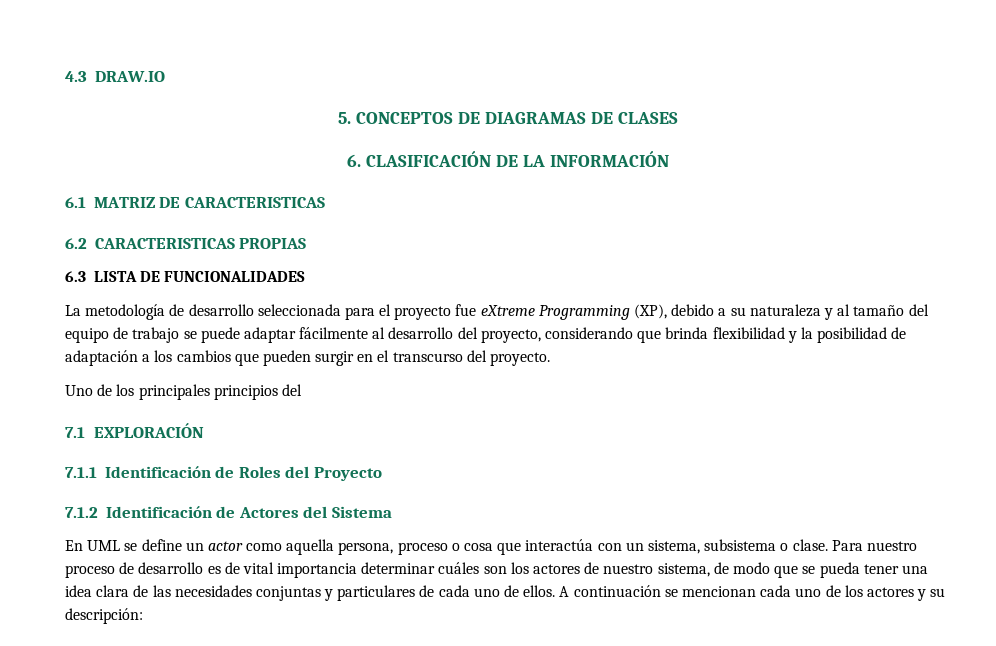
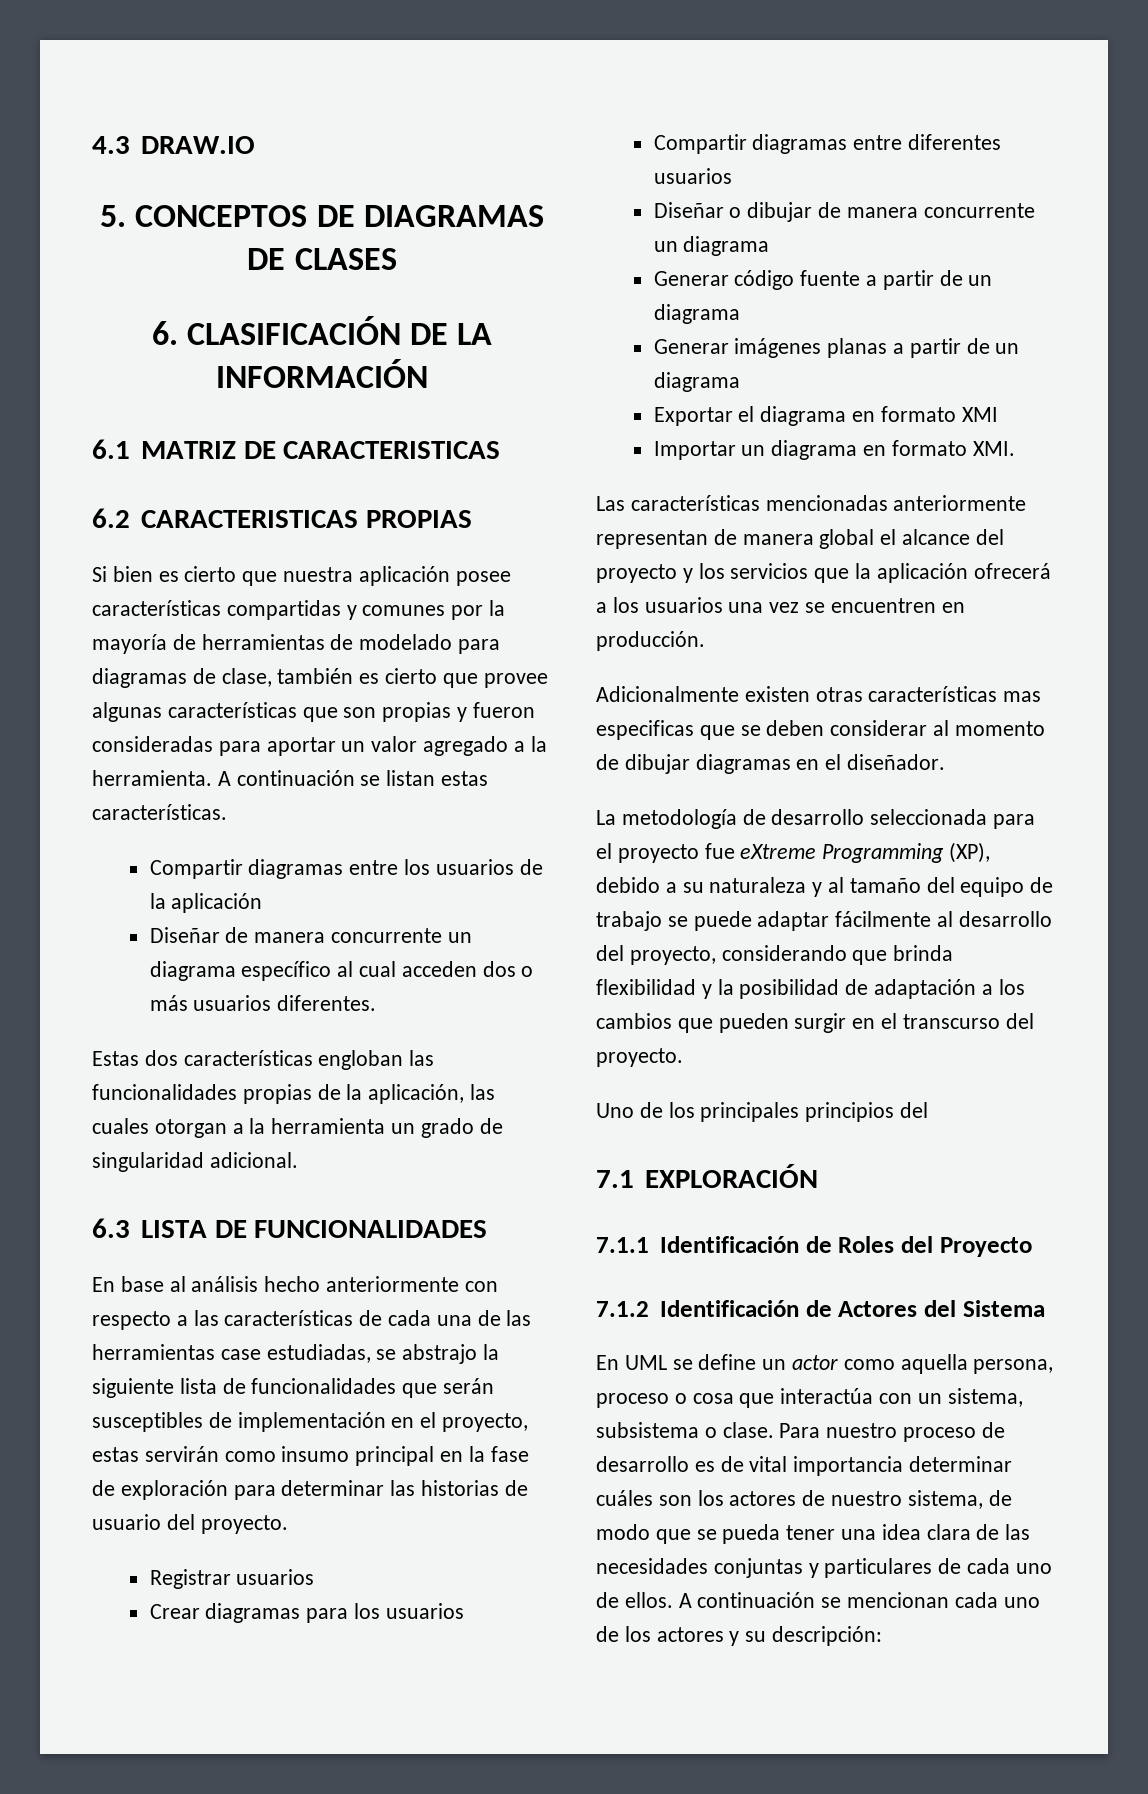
+ Si bien es cierto que nuestra aplicación posee características compartidas y comunes por la mayoría de herramientas de modelado para diagramas de clase, también es cierto que provee algunas características que son propias y fueron consideradas para aportar un valor agregado a la herramienta. A continuación se listan estas características.
+ Compartir diagramas entre los usuarios de la aplicación
+ Diseñar de manera concurrente un diagrama específico al cual acceden dos o más usuarios diferentes.
+ Estas dos características engloban las funcionalidades propias de la aplicación, las cuales otorgan a la herramienta un grado de singularidad adicional.
  6.3 LISTA DE FUNCIONALIDADES
+ En base al análisis hecho anteriormente con respecto a las características de cada una de las herramientas case estudiadas, se abstrajo la siguiente lista de funcionalidades que serán susceptibles de implementación en el proyecto, estas servirán como insumo principal en la fase de exploración para determinar las historias de usuario del proyecto.
+ Registrar usuarios
+ Crear diagramas para los usuarios
+ Compartir diagramas entre diferentes usuarios
+ Diseñar o dibujar de manera concurrente un diagrama
+ Generar código fuente a partir de un diagrama
+ Generar imágenes planas a partir de un diagrama
+ Exportar el diagrama en formato XMI
+ Importar un diagrama en formato XMI.
+ Las características mencionadas anteriormente representan de manera global el alcance del proyecto y los servicios que la aplicación ofrecerá a los usuarios una vez se encuentren en producción.
+ Adicionalmente existen otras características mas especificas que se deben considerar al momento de dibujar diagramas en el diseñador.

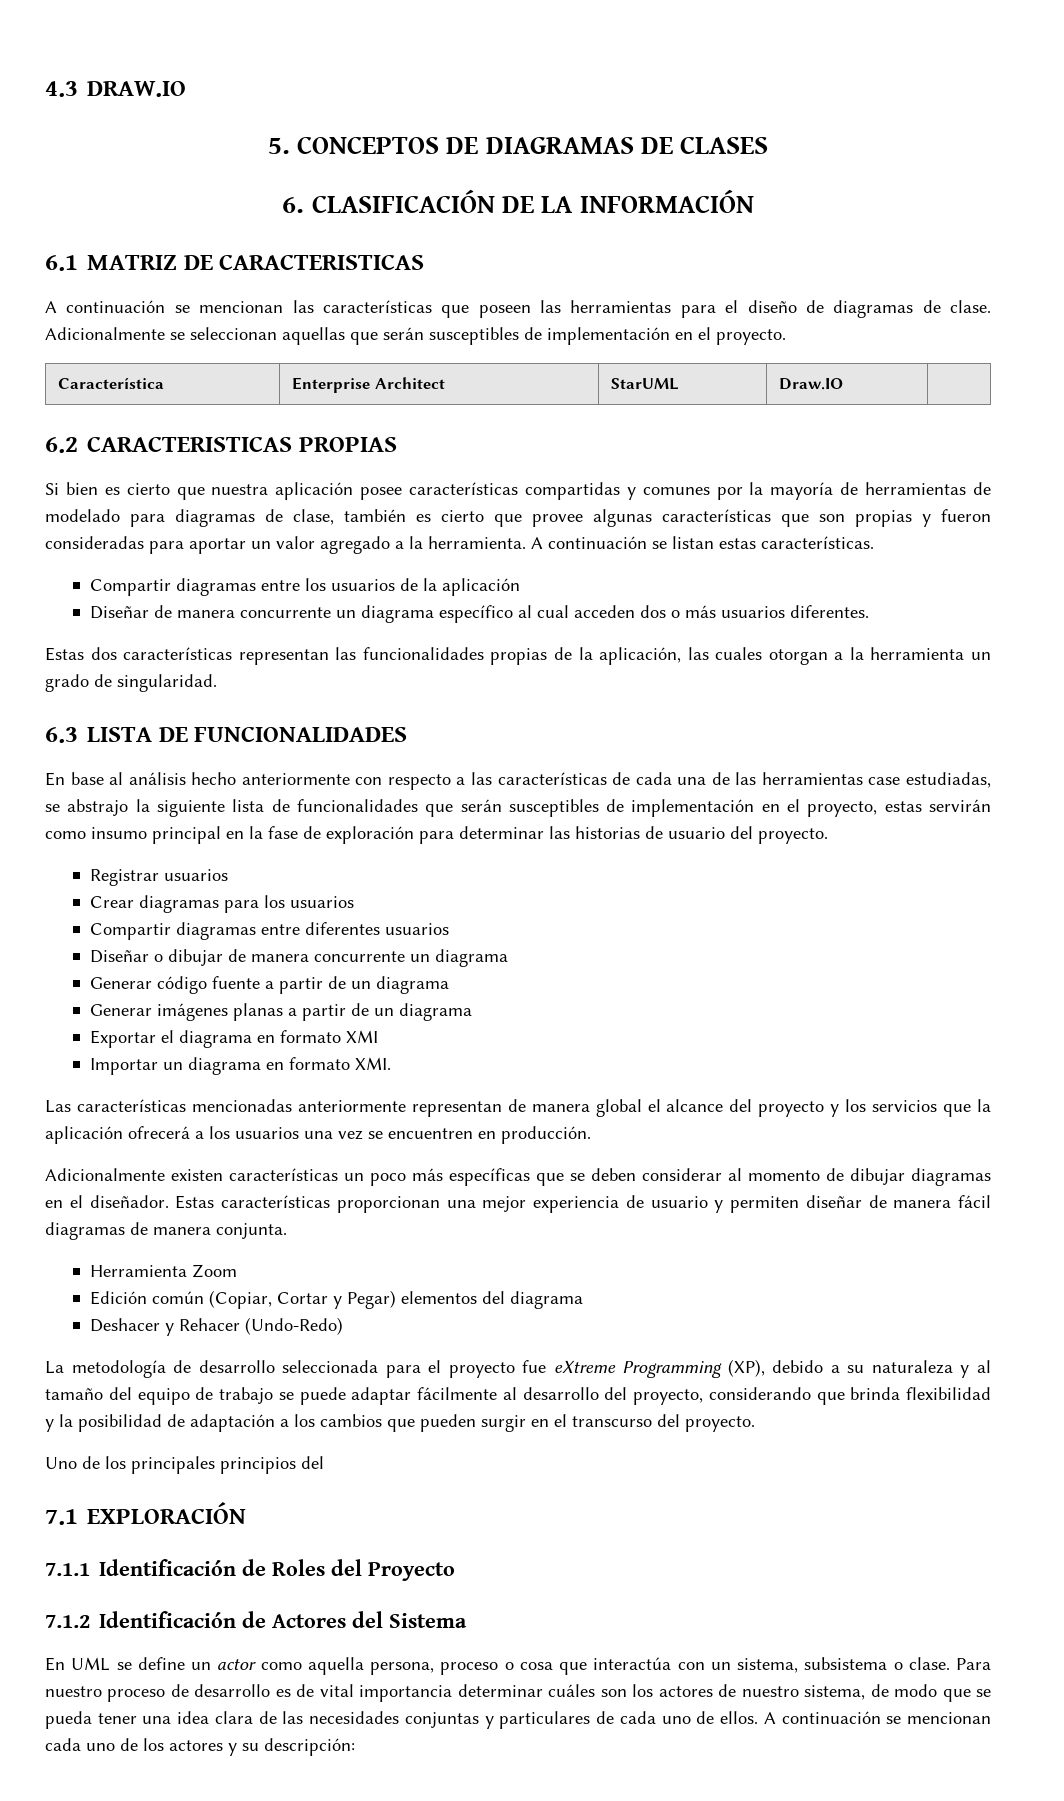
+ A continuación se mencionan las características que poseen las herramientas para el diseño de diagramas de clase. Adicionalmente se seleccionan aquellas que serán susceptibles de implementación en el proyecto.
+ Característica | Enterprise Architect | StarUML | Draw.IO |
- Estas dos características engloban las funcionalidades propias de la aplicación, las cuales otorgan a la herramienta un grado de singularidad adicional.
+ Estas dos características representan las funcionalidades propias de la aplicación, las cuales otorgan a la herramienta un grado de singularidad.
- Adicionalmente existen otras características mas especificas que se deben considerar al momento de dibujar diagramas en el diseñador.
+ Adicionalmente existen características un poco más específicas que se deben considerar al momento de dibujar diagramas en el diseñador. Estas características proporcionan una mejor experiencia de usuario y permiten diseñar de manera fácil diagramas de manera conjunta.
+ Herramienta Zoom
+ Edición común (Copiar, Cortar y Pegar) elementos del diagrama
+ Deshacer y Rehacer (Undo-Redo)

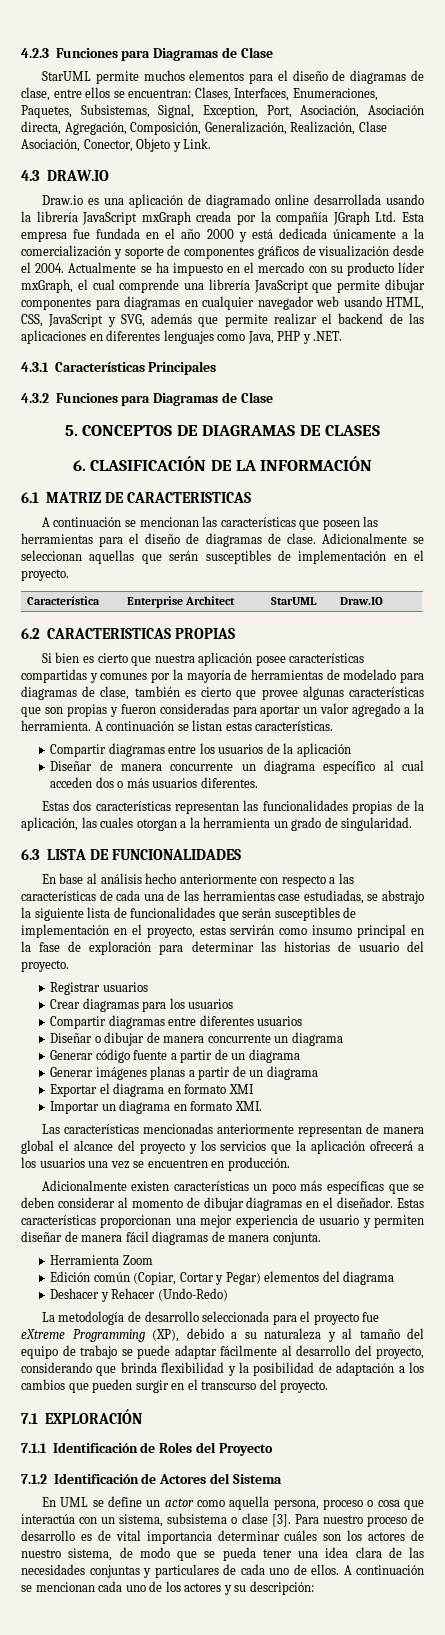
+ 4.2.3 Funciones para Diagramas de Clase
+ StarUML permite muchos elementos para el diseño de diagramas de clase, entre ellos se encuentran: Clases, Interfaces, Enumeraciones, Paquetes, Subsistemas, Signal, Exception, Port, Asociación, Asociación directa, Agregación, Composición, Generalización, Realización, Clase Asociación, Conector, Objeto y Link.
  4.3 DRAW.IO
+ Draw.io es una aplicación de diagramado online desarrollada usando la librería JavaScript mxGraph creada por la compañía JGraph Ltd. Esta empresa fue fundada en el año 2000 y está dedicada únicamente a la comercialización y soporte de componentes gráficos de visualización desde el 2004. Actualmente se ha impuesto en el mercado con su producto líder mxGraph, el cual comprende una librería JavaScript que permite dibujar componentes para diagramas en cualquier navegador web usando HTML, CSS, JavaScript y SVG, además que permite realizar el backend de las aplicaciones en diferentes lenguajes como Java, PHP y .NET.
+ 4.3.1 Características Principales
+ 4.3.2 Funciones para Diagramas de Clase
- Uno de los principales principios del
- En UML se define un actor como aquella persona, proceso o cosa que interactúa con un sistema, subsistema o clase.
+ En UML se define un actor como aquella persona, proceso o cosa que interactúa con un sistema, subsistema o clase [3].

